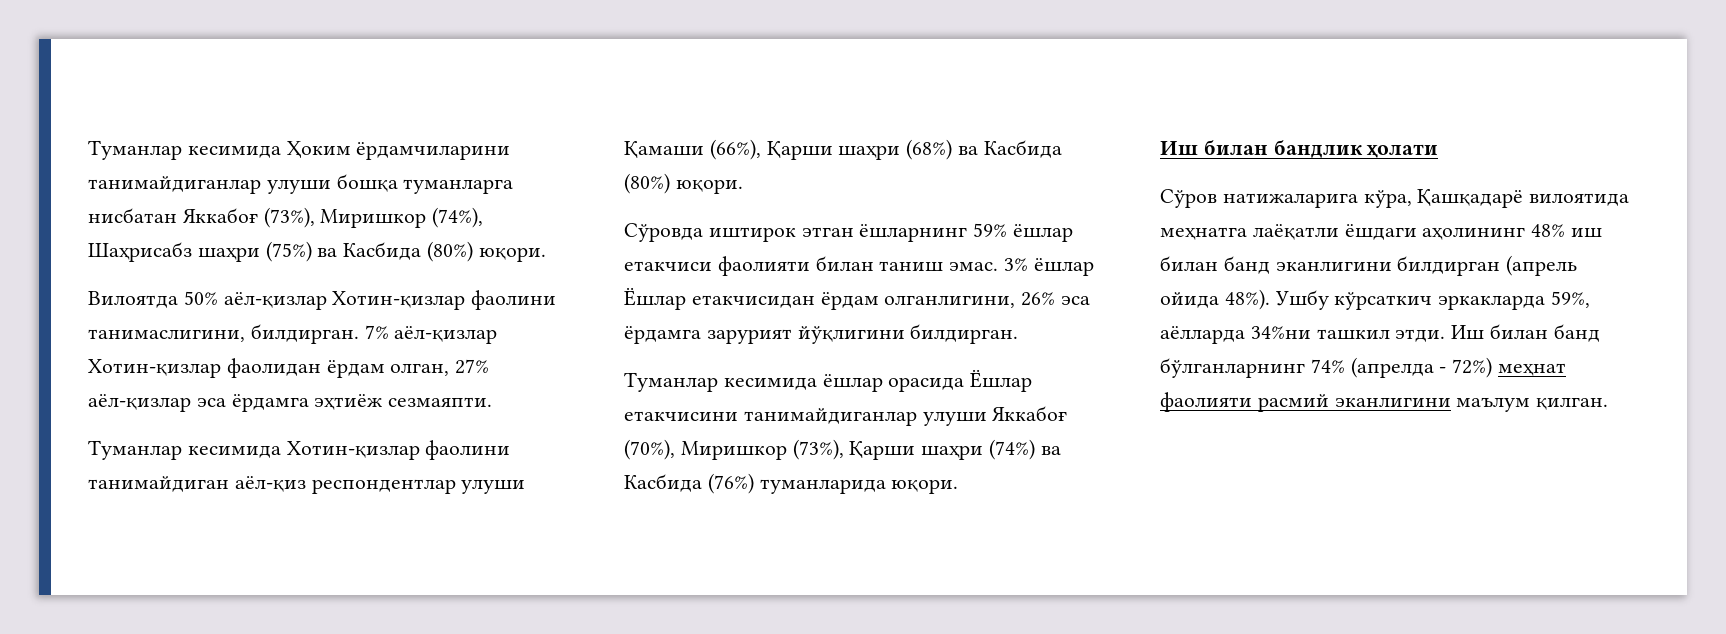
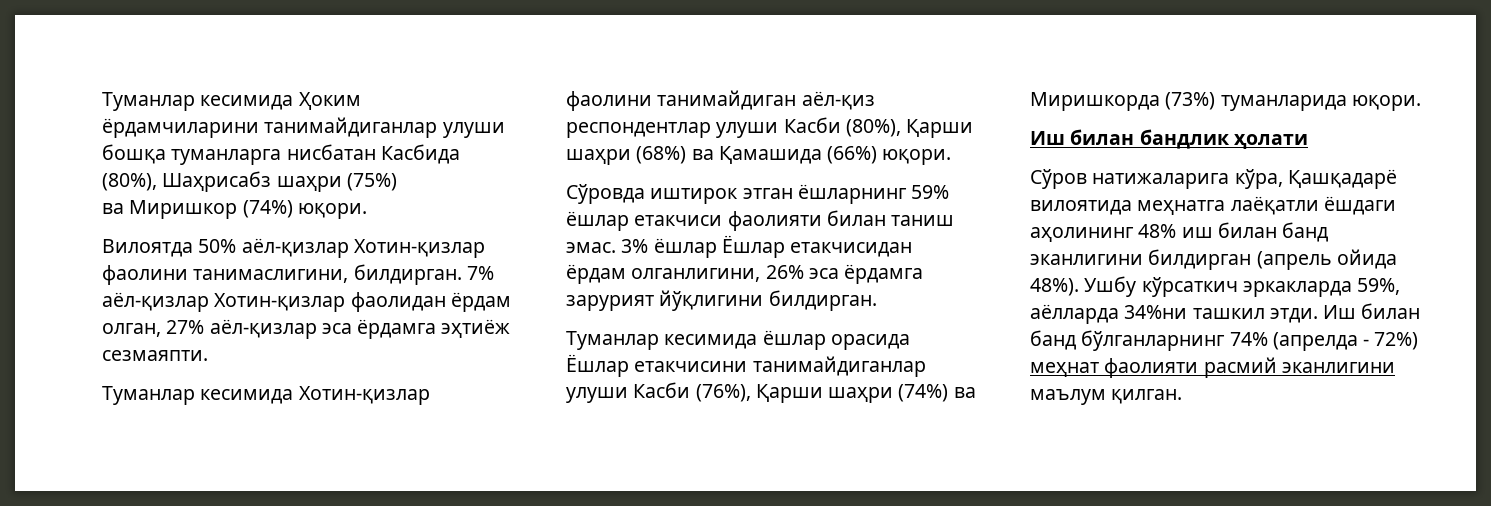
- Туманлар кесимида Ҳоким ёрдамчиларини танимайдиганлар улуши бошқа туманларга нисбатан Яккабоғ (73%), Миришкор (74%), Шаҳрисабз шаҳри (75%) ва Касбида (80%) юқори.
+ Туманлар кесимида Ҳоким ёрдамчиларини танимайдиганлар улуши бошқа туманларга нисбатан Касбида (80%), Шаҳрисабз шаҳри (75%)
+ ва Миришкор (74%) юқори.
- Туманлар кесимида Хотин-қизлар фаолини танимайдиган аёл-қиз респондентлар улуши Қамаши (66%), Қарши шаҳри (68%) ва Касбида (80%) юқори.
+ Туманлар кесимида Хотин-қизлар фаолини танимайдиган аёл-қиз респондентлар улуши Касби (80%), Қарши шаҳри (68%) ва Қамашида (66%) юқори.
- Туманлар кесимида ёшлар орасида Ёшлар етакчисини танимайдиганлар улуши Яккабоғ (70%), Миришкор (73%), Қарши шаҳри (74%) ва Касбида (76%) туманларида юқори.
+ Туманлар кесимида ёшлар орасида Ёшлар етакчисини танимайдиганлар улуши Касби (76%), Қарши шаҳри (74%) ва Миришкорда (73%) туманларида юқори.

